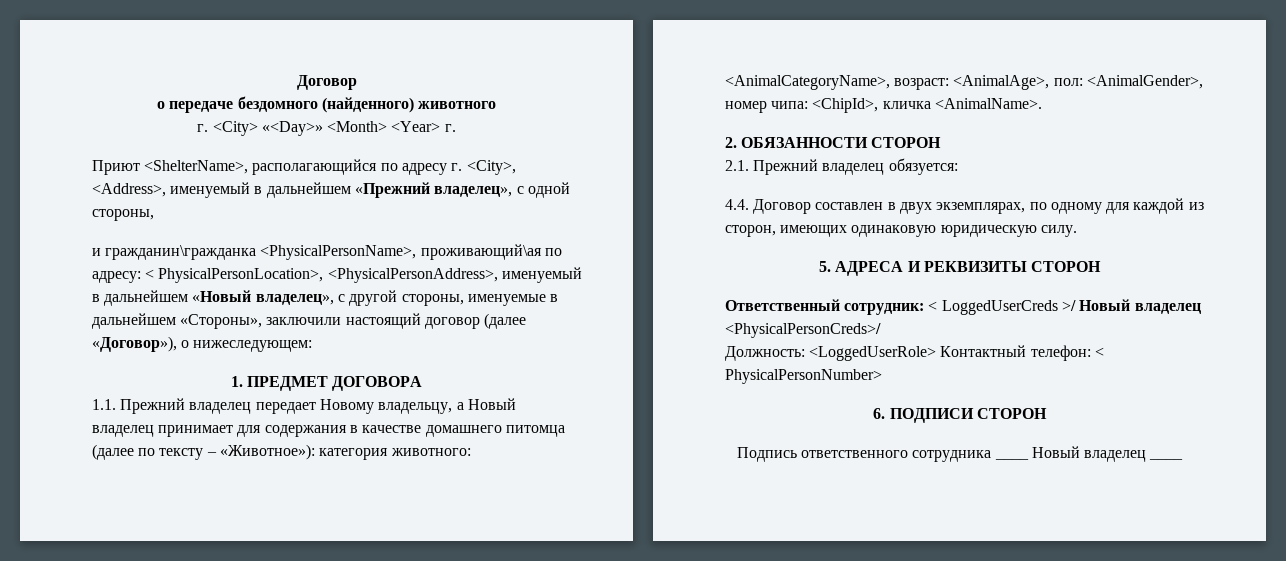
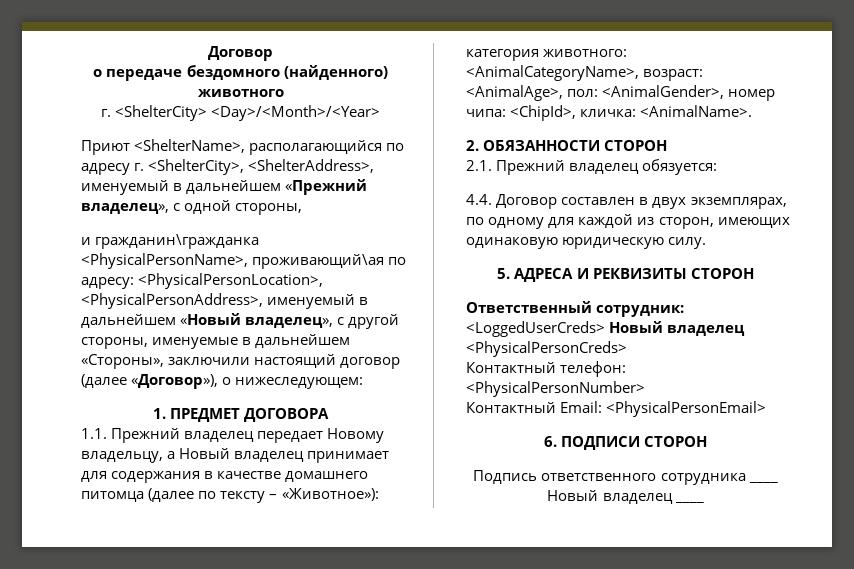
- г. <City> «<Day>» <Month> <Year> г.
+ г. <ShelterCity> <Day>/<Month>/<Year>
- Приют <ShelterName>, располагающийся по адресу г. <City>, <Address>, именуемый в дальнейшем «Прежний владелец», с одной стороны,
+ Приют <ShelterName>, располагающийся по адресу г. <ShelterCity>, <ShelterAddress>, именуемый в дальнейшем «Прежний владелец», с одной стороны,
- и гражданин\гражданка <PhysicalPersonName>, проживающий\ая по адресу: < PhysicalPersonLocation>, <PhysicalPersonAddress>, именуемый в дальнейшем «Новый владелец», с другой стороны, именуемые в дальнейшем «Стороны», заключили настоящий договор (далее «Договор»), о нижеследующем:
+ и гражданин\гражданка <PhysicalPersonName>, проживающий\ая по адресу: <PhysicalPersonLocation>, <PhysicalPersonAddress>, именуемый в дальнейшем «Новый владелец», с другой стороны, именуемые в дальнейшем «Стороны», заключили настоящий договор (далее «Договор»), о нижеследующем:
- 1.1. Прежний владелец передает Новому владельцу, а Новый владелец принимает для содержания в качестве домашнего питомца (далее по тексту – «Животное»): категория животного: <AnimalCategoryName>, возраст: <AnimalAge>, пол: <AnimalGender>, номер чипа: <ChipId>, кличка <AnimalName>.
+ 1.1. Прежний владелец передает Новому владельцу, а Новый владелец принимает для содержания в качестве домашнего питомца (далее по тексту – «Животное»): категория животного: <AnimalCategoryName>, возраст: <AnimalAge>, пол: <AnimalGender>, номер чипа: <ChipId>, кличка: <AnimalName>.
- Ответственный сотрудник: < LoggedUserCreds >/ Новый владелец <PhysicalPersonCreds>/
- Должность: <LoggedUserRole> Контактный телефон: < PhysicalPersonNumber>
+ Ответственный сотрудник: <LoggedUserCreds> Новый владелец <PhysicalPersonCreds>
+ Контактный телефон: <PhysicalPersonNumber>
+ Контактный Email: <PhysicalPersonEmail>

